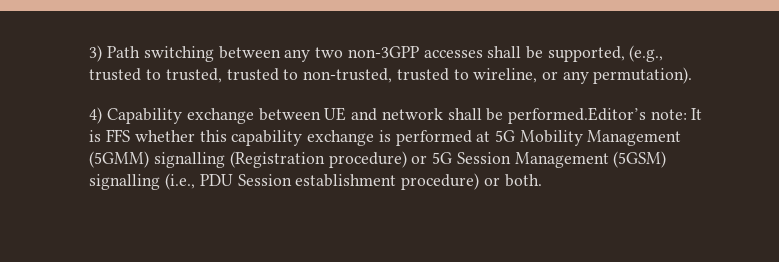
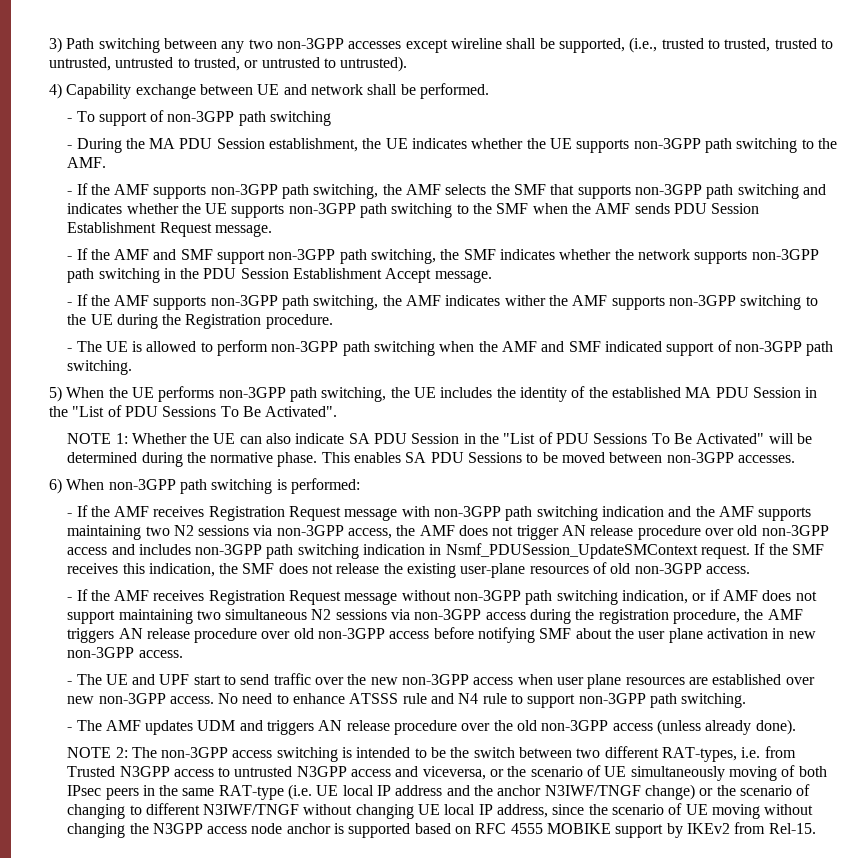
- 3) Path switching between any two non-3GPP accesses shall be supported, (e.g., trusted to trusted, trusted to non-trusted, trusted to wireline, or any permutation).
+ 3) Path switching between any two non-3GPP accesses except wireline shall be supported, (i.e., trusted to trusted, trusted to untrusted, untrusted to trusted, or untrusted to untrusted).
- 4) Capability exchange between UE and network shall be performed.Editor’s note: It is FFS whether this capability exchange is performed at 5G Mobility Management (5GMM) signalling (Registration procedure) or 5G Session Management (5GSM) signalling (i.e., PDU Session establishment procedure) or both.
+ 4) Capability exchange between UE and network shall be performed.
+ - To support of non-3GPP path switching
+ - During the MA PDU Session establishment, the UE indicates whether the UE supports non-3GPP path switching to the AMF.
+ - If the AMF supports non-3GPP path switching, the AMF selects the SMF that supports non-3GPP path switching and indicates whether the UE supports non-3GPP path switching to the SMF when the AMF sends PDU Session Establishment Request message.
+ - If the AMF and SMF support non-3GPP path switching, the SMF indicates whether the network supports non-3GPP path switching in the PDU Session Establishment Accept message.
+ - If the AMF supports non-3GPP path switching, the AMF indicates wither the AMF supports non-3GPP switching to the UE during the Registration procedure.
+ - The UE is allowed to perform non-3GPP path switching when the AMF and SMF indicated support of non-3GPP path switching.
+ 5) When the UE performs non-3GPP path switching, the UE includes the identity of the established MA PDU Session in the "List of PDU Sessions To Be Activated".
+ NOTE 1: Whether the UE can also indicate SA PDU Session in the "List of PDU Sessions To Be Activated" will be determined during the normative phase. This enables SA PDU Sessions to be moved between non-3GPP accesses.
+ 6) When non-3GPP path switching is performed:
+ - If the AMF receives Registration Request message with non-3GPP path switching indication and the AMF supports maintaining two N2 sessions via non-3GPP access, the AMF does not trigger AN release procedure over old non-3GPP access and includes non-3GPP path switching indication in Nsmf_PDUSession_UpdateSMContext request. If the SMF receives this indication, the SMF does not release the existing user-plane resources of old non-3GPP access.
+ - If the AMF receives Registration Request message without non-3GPP path switching indication, or if AMF does not support maintaining two simultaneous N2 sessions via non-3GPP access during the registration procedure, the AMF triggers AN release procedure over old non-3GPP access before notifying SMF about the user plane activation in new non-3GPP access.
+ - The UE and UPF start to send traffic over the new non-3GPP access when user plane resources are established over new non-3GPP access. No need to enhance ATSSS rule and N4 rule to support non-3GPP path switching.
+ - The AMF updates UDM and triggers AN release procedure over the old non-3GPP access (unless already done).
+ NOTE 2: The non-3GPP access switching is intended to be the switch between two different RAT-types, i.e. from Trusted N3GPP access to untrusted N3GPP access and viceversa, or the scenario of UE simultaneously moving of both IPsec peers in the same RAT-type (i.e. UE local IP address and the anchor N3IWF/TNGF change) or the scenario of changing to different N3IWF/TNGF without changing UE local IP address, since the scenario of UE moving without changing the N3GPP access node anchor is supported based on RFC 4555 MOBIKE support by IKEv2 from Rel-15.

